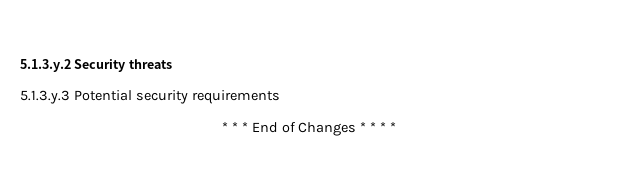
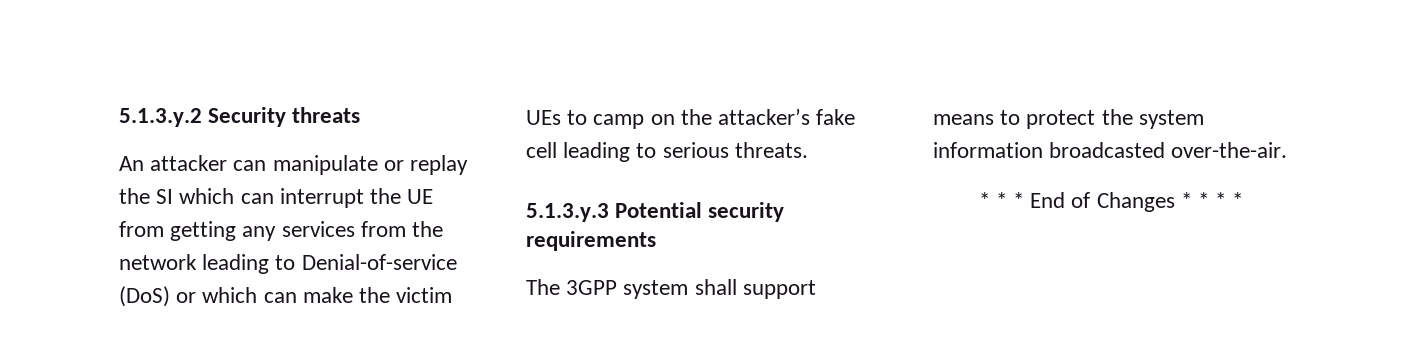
+ An attacker can manipulate or replay the SI which can interrupt the UE from getting any services from the network leading to Denial-of-service (DoS) or which can make the victim UEs to camp on the attacker’s fake cell leading to serious threats.
  5.1.3.y.3 Potential security requirements
+ The 3GPP system shall support means to protect the system information broadcasted over-the-air.

